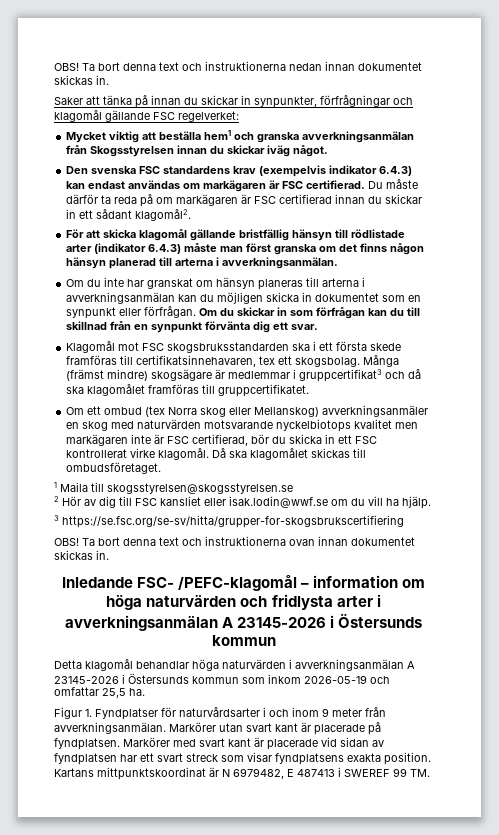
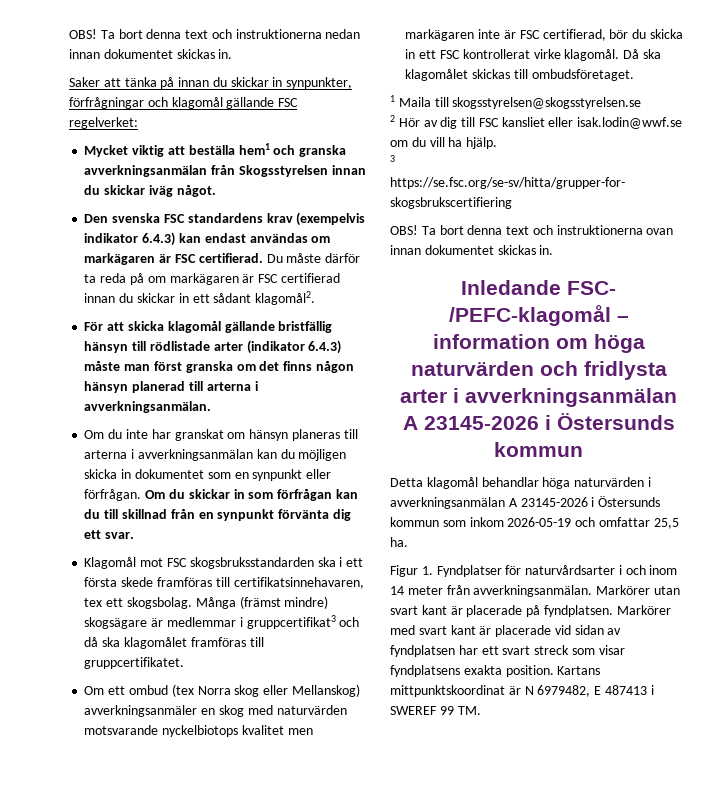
- Figur 1. Fyndplatser för naturvårdsarter i och inom 9 meter från avverkningsanmälan.
+ Figur 1. Fyndplatser för naturvårdsarter i och inom 14 meter från avverkningsanmälan.

